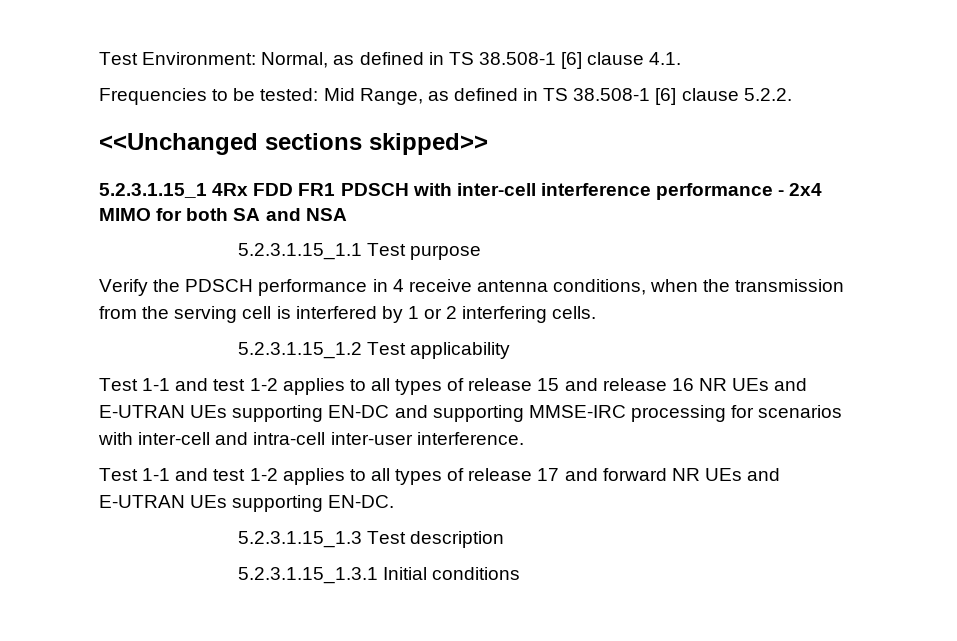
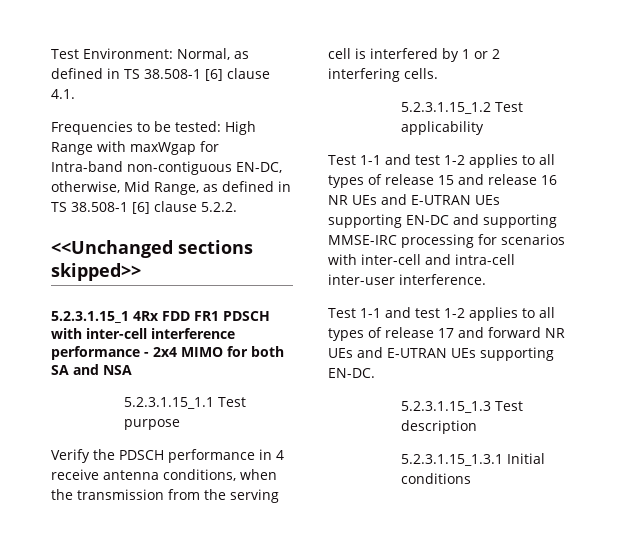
- Frequencies to be tested: Mid Range, as defined in TS 38.508-1 [6] clause 5.2.2.
+ Frequencies to be tested: High Range with maxWgap for Intra-band non-contiguous EN-DC, otherwise, Mid Range, as defined in TS 38.508-1 [6] clause 5.2.2.

